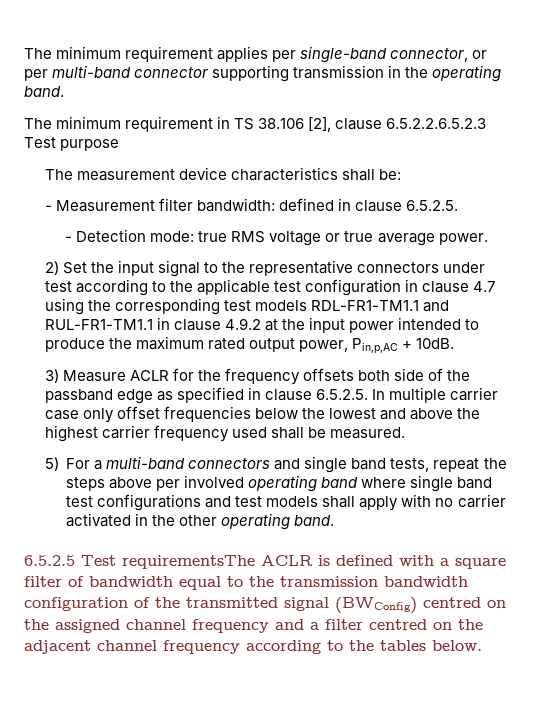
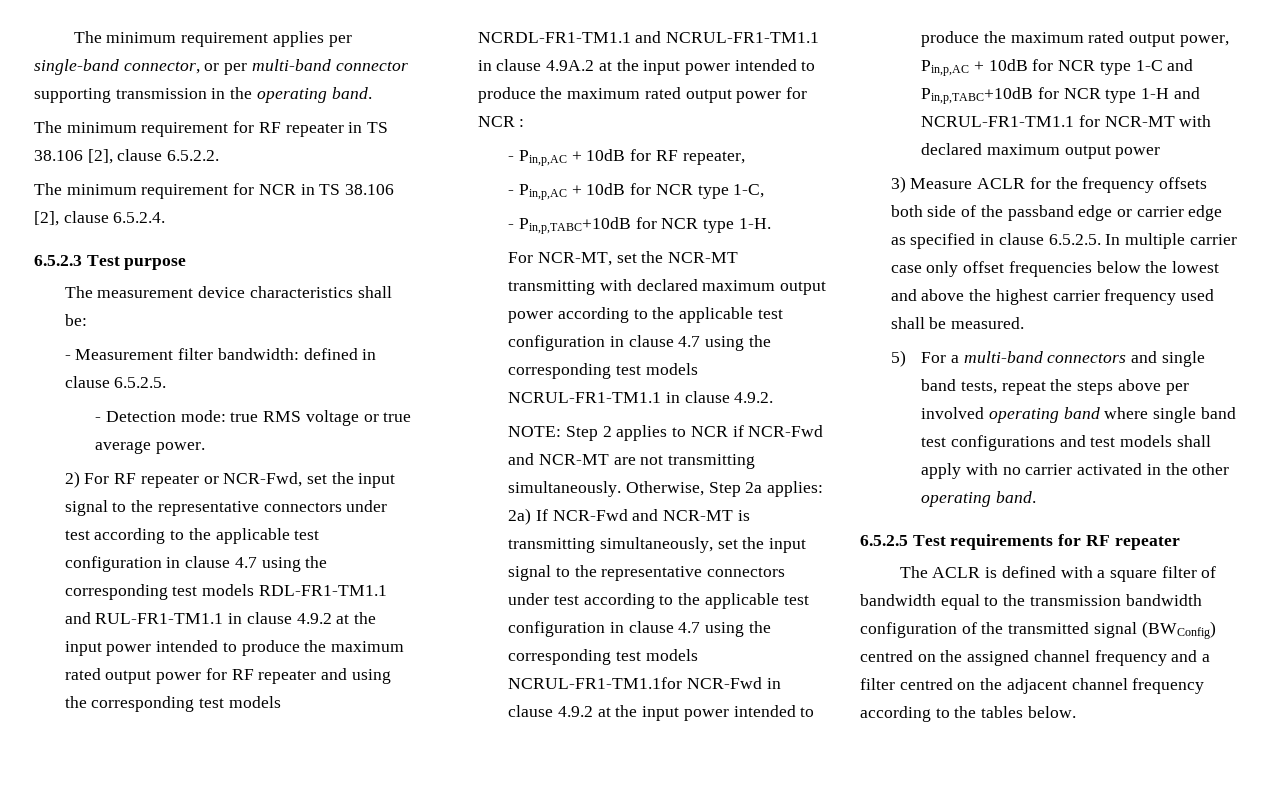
- The minimum requirement in TS 38.106 [2], clause 6.5.2.2.6.5.2.3 Test purpose
+ The minimum requirement for RF repeater in TS 38.106 [2], clause 6.5.2.2.
+ The minimum requirement for NCR in TS 38.106 [2], clause 6.5.2.4.
+ 6.5.2.3 Test purpose
- 2) Set the input signal to the representative connectors under test according to the applicable test configuration in clause 4.7 using the corresponding test models RDL-FR1-TM1.1 and RUL-FR1-TM1.1 in clause 4.9.2 at the input power intended to produce the maximum rated output power, Pin,p,AC + 10dB.
+ 2) For RF repeater or NCR-Fwd, set the input signal to the representative connectors under test according to the applicable test configuration in clause 4.7 using the corresponding test models RDL-FR1-TM1.1 and RUL-FR1-TM1.1 in clause 4.9.2 at the input power intended to produce the maximum rated output power for RF repeater and using the corresponding test models NCRDL-FR1-TM1.1 and NCRUL-FR1-TM1.1 in clause 4.9A.2 at the input power intended to produce the maximum rated output power for NCR :
+ - Pin,p,AC + 10dB for RF repeater,
+ - Pin,p,AC + 10dB for NCR type 1-C,
+ - Pin,p,TABC+10dB for NCR type 1-H.
+ For NCR-MT, set the NCR-MT transmitting with declared maximum output power according to the applicable test configuration in clause 4.7 using the corresponding test models NCRUL-FR1-TM1.1 in clause 4.9.2.
+ NOTE: Step 2 applies to NCR if NCR-Fwd and NCR-MT are not transmitting simultaneously. Otherwise, Step 2a applies: 2a) If NCR-Fwd and NCR-MT is transmitting simultaneously, set the input signal to the representative connectors under test according to the applicable test configuration in clause 4.7 using the corresponding test models NCRUL-FR1-TM1.1for NCR-Fwd in clause 4.9.2 at the input power intended to produce the maximum rated output power, Pin,p,AC + 10dB for NCR type 1-C and Pin,p,TABC+10dB for NCR type 1-H and NCRUL-FR1-TM1.1 for NCR-MT with declared maximum output power
- 3) Measure ACLR for the frequency offsets both side of the passband edge as specified in clause 6.5.2.5. In multiple carrier case only offset frequencies below the lowest and above the highest carrier frequency used shall be measured.
+ 3) Measure ACLR for the frequency offsets both side of the passband edge or carrier edge as specified in clause 6.5.2.5. In multiple carrier case only offset frequencies below the lowest and above the highest carrier frequency used shall be measured.
- 6.5.2.5 Test requirementsThe ACLR is defined with a square filter of bandwidth equal to the transmission bandwidth configuration of the transmitted signal (BWConfig) centred on the assigned channel frequency and a filter centred on the adjacent channel frequency according to the tables below.
+ 6.5.2.5 Test requirements for RF repeater
+ The ACLR is defined with a square filter of bandwidth equal to the transmission bandwidth configuration of the transmitted signal (BWConfig) centred on the assigned channel frequency and a filter centred on the adjacent channel frequency according to the tables below.

